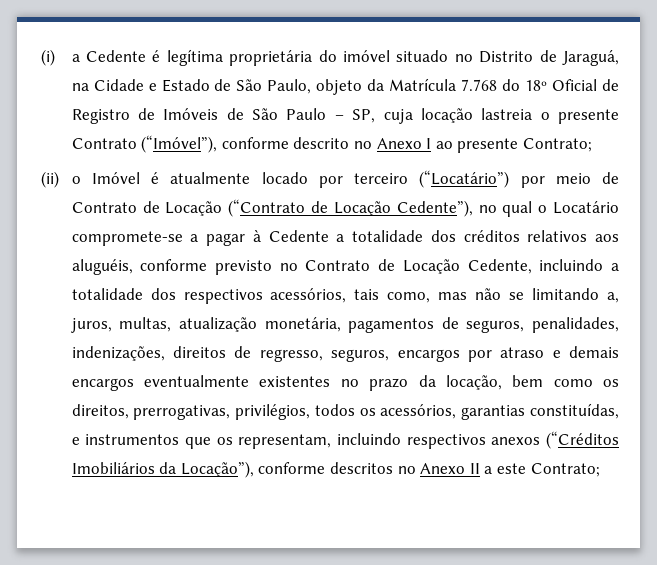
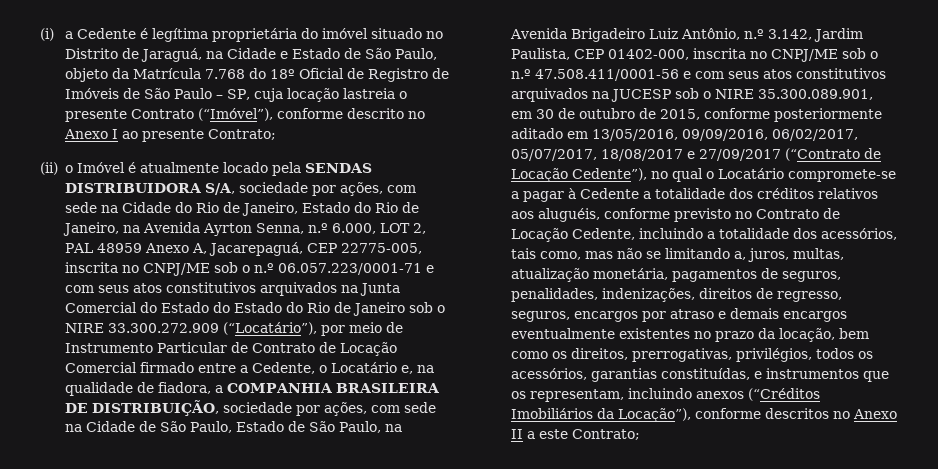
- (ii) o Imóvel é atualmente locado por terceiro (“Locatário”) por meio de Contrato de Locação (“Contrato de Locação Cedente”), no qual o Locatário compromete-se a pagar à Cedente a totalidade dos créditos relativos aos aluguéis, conforme previsto no Contrato de Locação Cedente, incluindo a totalidade dos respectivos acessórios, tais como, mas não se limitando a, juros, multas, atualização monetária, pagamentos de seguros, penalidades, indenizações, direitos de regresso, seguros, encargos por atraso e demais encargos eventualmente existentes no prazo da locação, bem como os direitos, prerrogativas, privilégios, todos os acessórios, garantias constituídas, e instrumentos que os representam, incluindo respectivos anexos (“Créditos Imobiliários da Locação”), conforme descritos no Anexo II a este Contrato;
+ (ii) o Imóvel é atualmente locado pela SENDAS DISTRIBUIDORA S/A, sociedade por ações, com sede na Cidade do Rio de Janeiro, Estado do Rio de Janeiro, na Avenida Ayrton Senna, n.º 6.000, LOT 2, PAL 48959 Anexo A, Jacarepaguá, CEP 22775-005, inscrita no CNPJ/ME sob o n.º 06.057.223/0001-71 e com seus atos constitutivos arquivados na Junta Comercial do Estado do Estado do Rio de Janeiro sob o NIRE 33.300.272.909 (“Locatário”), por meio de Instrumento Particular de Contrato de Locação Comercial firmado entre a Cedente, o Locatário e, na qualidade de fiadora, a COMPANHIA BRASILEIRA DE DISTRIBUIÇÃO, sociedade por ações, com sede na Cidade de São Paulo, Estado de São Paulo, na Avenida Brigadeiro Luiz Antônio, n.º 3.142, Jardim Paulista, CEP 01402-000, inscrita no CNPJ/ME sob o n.º 47.508.411/0001-56 e com seus atos constitutivos arquivados na JUCESP sob o NIRE 35.300.089.901, em 30 de outubro de 2015, conforme posteriormente aditado em 13/05/2016, 09/09/2016, 06/02/2017, 05/07/2017, 18/08/2017 e 27/09/2017 (“Contrato de Locação Cedente”), no qual o Locatário compromete-se a pagar à Cedente a totalidade dos créditos relativos aos aluguéis, conforme previsto no Contrato de Locação Cedente, incluindo a totalidade dos acessórios, tais como, mas não se limitando a, juros, multas, atualização monetária, pagamentos de seguros, penalidades, indenizações, direitos de regresso, seguros, encargos por atraso e demais encargos eventualmente existentes no prazo da locação, bem como os direitos, prerrogativas, privilégios, todos os acessórios, garantias constituídas, e instrumentos que os representam, incluindo anexos (“Créditos Imobiliários da Locação”), conforme descritos no Anexo II a este Contrato;

